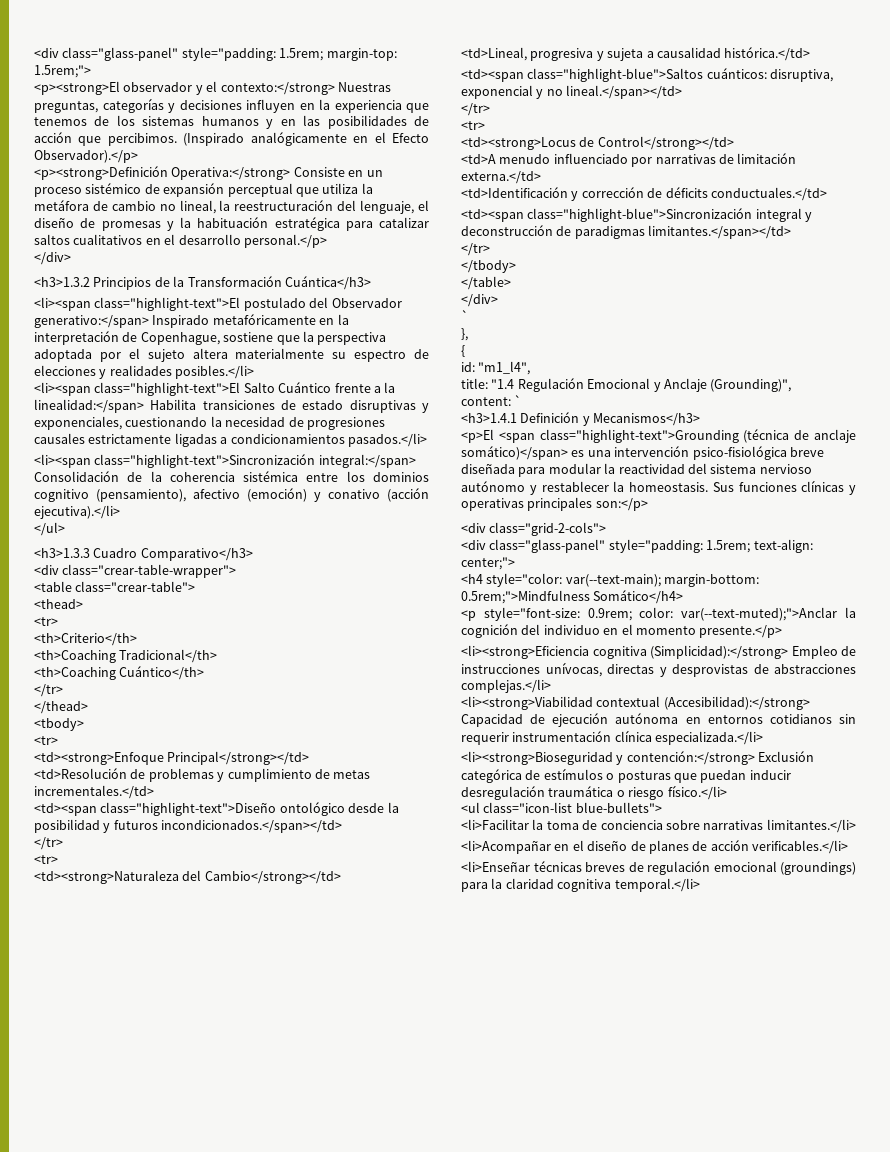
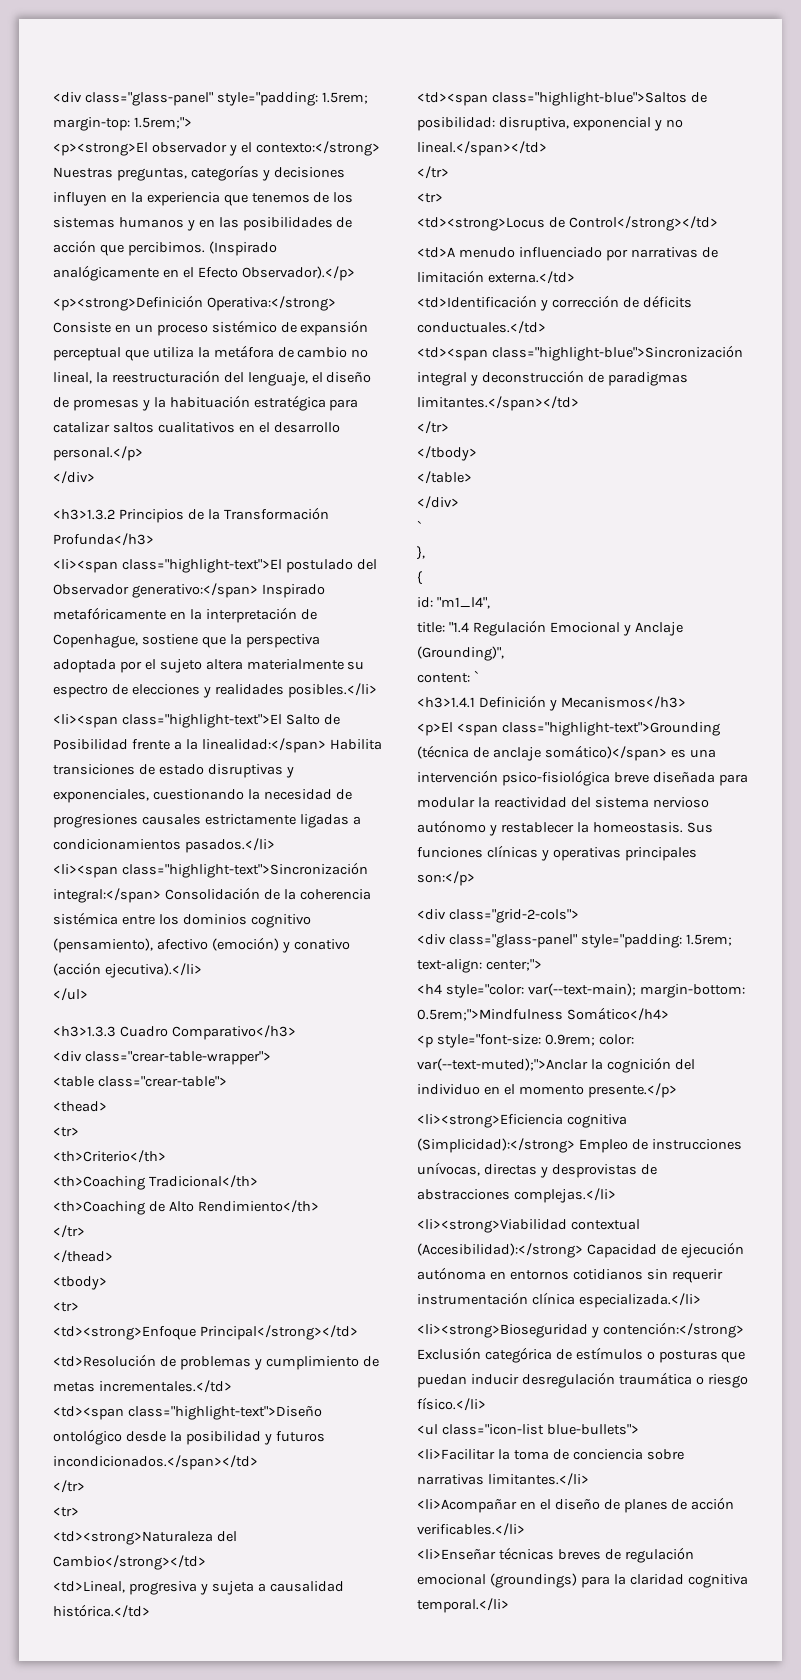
- <h3>1.3.2 Principios de la Transformación Cuántica</h3>
+ <h3>1.3.2 Principios de la Transformación Profunda</h3>
- <li><span class="highlight-text">El Salto Cuántico frente a la linealidad:</span> Habilita transiciones de estado disruptivas y exponenciales, cuestionando la necesidad de progresiones causales estrictamente ligadas a condicionamientos pasados.</li>
+ <li><span class="highlight-text">El Salto de Posibilidad frente a la linealidad:</span> Habilita transiciones de estado disruptivas y exponenciales, cuestionando la necesidad de progresiones causales estrictamente ligadas a condicionamientos pasados.</li>
- <th>Coaching Cuántico</th>
+ <th>Coaching de Alto Rendimiento</th>
- <td><span class="highlight-blue">Saltos cuánticos: disruptiva, exponencial y no lineal.</span></td>
+ <td><span class="highlight-blue">Saltos de posibilidad: disruptiva, exponencial y no lineal.</span></td>

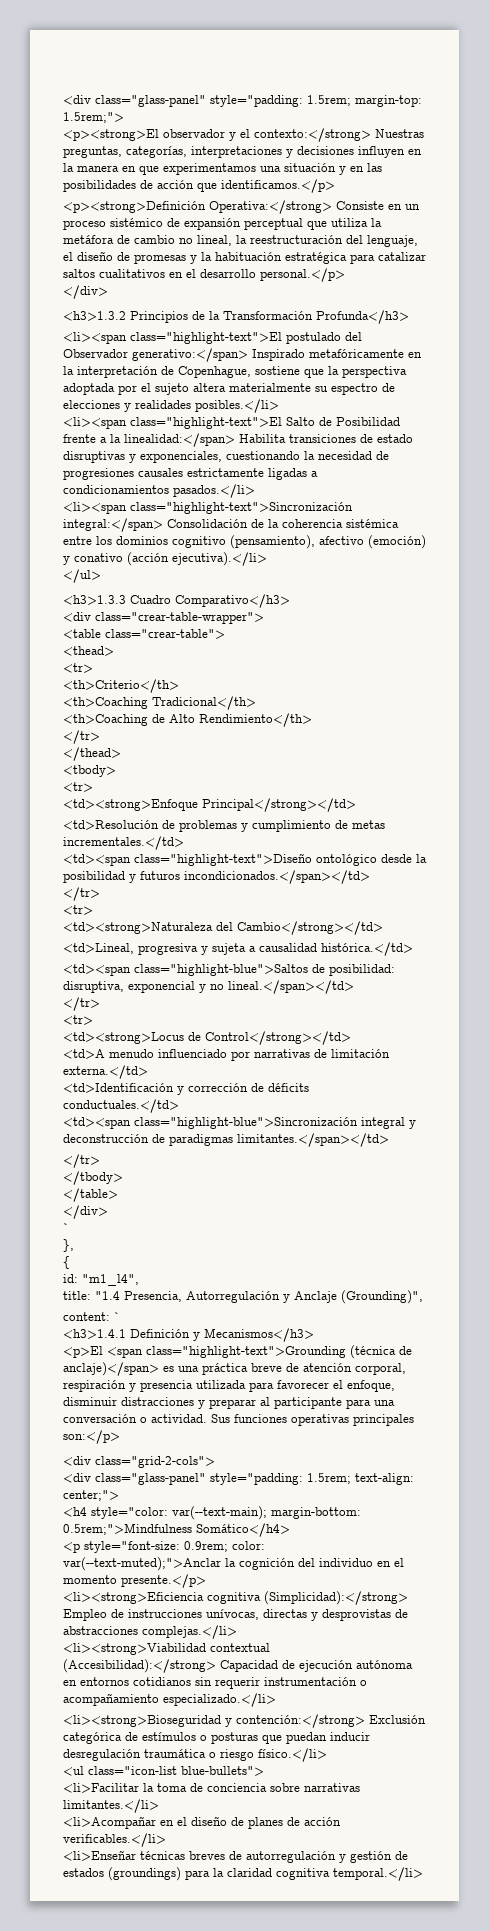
- <p><strong>El observador y el contexto:</strong> Nuestras preguntas, categorías y decisiones influyen en la experiencia que tenemos de los sistemas humanos y en las posibilidades de acción que percibimos. (Inspirado analógicamente en el Efecto Observador).</p>
+ <p><strong>El observador y el contexto:</strong> Nuestras preguntas, categorías, interpretaciones y decisiones influyen en la manera en que experimentamos una situación y en las posibilidades de acción que identificamos.</p>
- title: "1.4 Regulación Emocional y Anclaje (Grounding)",
+ title: "1.4 Presencia, Autorregulación y Anclaje (Grounding)",
- <p>El <span class="highlight-text">Grounding (técnica de anclaje somático)</span> es una intervención psico-fisiológica breve diseñada para modular la reactividad del sistema nervioso autónomo y restablecer la homeostasis. Sus funciones clínicas y operativas principales son:</p>
+ <p>El <span class="highlight-text">Grounding (técnica de anclaje)</span> es una práctica breve de atención corporal, respiración y presencia utilizada para favorecer el enfoque, disminuir distracciones y preparar al participante para una conversación o actividad. Sus funciones operativas principales son:</p>
- <li><strong>Viabilidad contextual (Accesibilidad):</strong> Capacidad de ejecución autónoma en entornos cotidianos sin requerir instrumentación clínica especializada.</li>
+ <li><strong>Viabilidad contextual (Accesibilidad):</strong> Capacidad de ejecución autónoma en entornos cotidianos sin requerir instrumentación o acompañamiento especializado.</li>
- <li>Enseñar técnicas breves de regulación emocional (groundings) para la claridad cognitiva temporal.</li>
+ <li>Enseñar técnicas breves de autorregulación y gestión de estados (groundings) para la claridad cognitiva temporal.</li>

